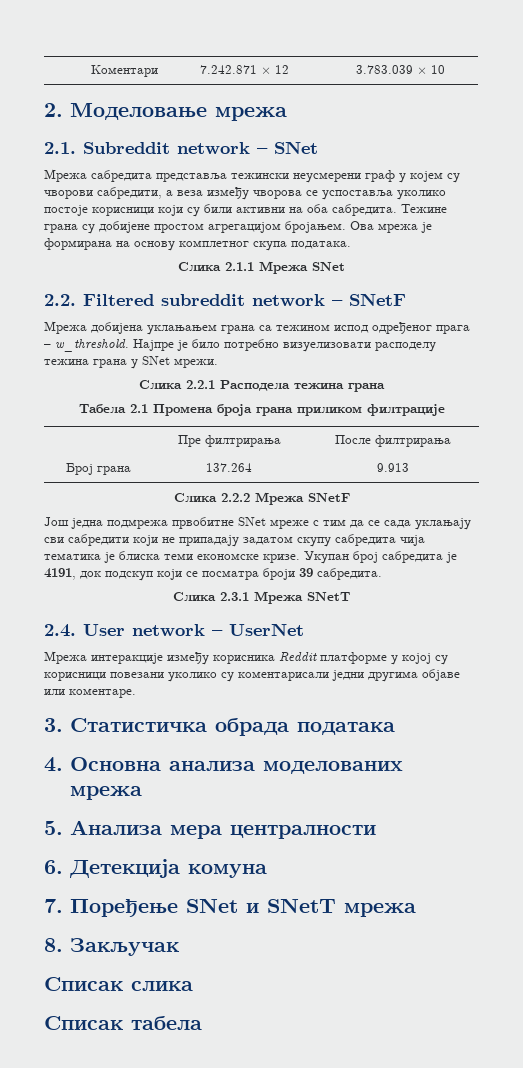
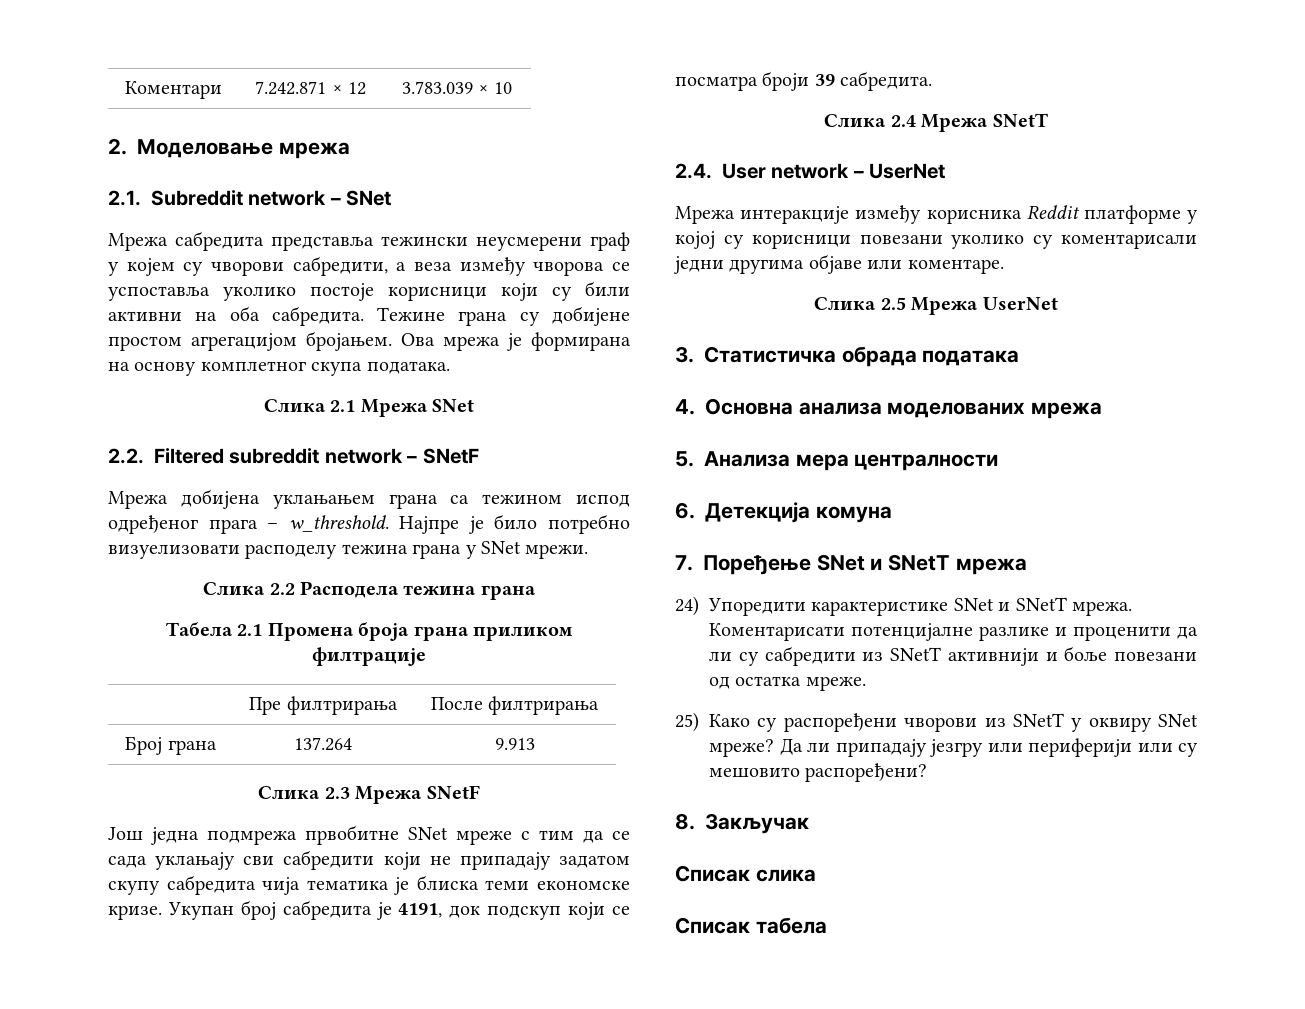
- Слика 2.1.1 Мрежа SNet
+ Слика 2.1 Мрежа SNet
- Слика 2.2.1 Расподела тежина грана
+ Слика 2.2 Расподела тежина грана
- Слика 2.2.2 Мрежа SNetF
+ Слика 2.3 Мрежа SNetF
- Слика 2.3.1 Мрежа SNetT
+ Слика 2.4 Мрежа SNetT
+ Слика 2.5 Мрежа UserNet
+ 24) Упоредити карактеристике SNet и SNetT мрежа. Коментарисати потенцијалне разлике и проценити да ли су сабредити из SNetT активнији и боље повезани од остатка мреже.
+ 25) Како су распоређени чворови из SNetT у оквиру SNet мреже? Да ли припадају језгру или периферији или су мешовито распоређени?

